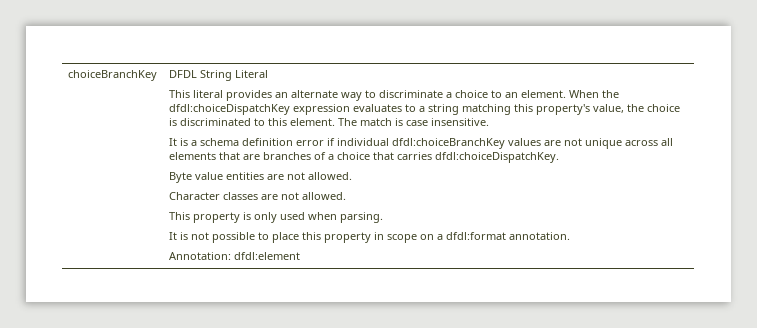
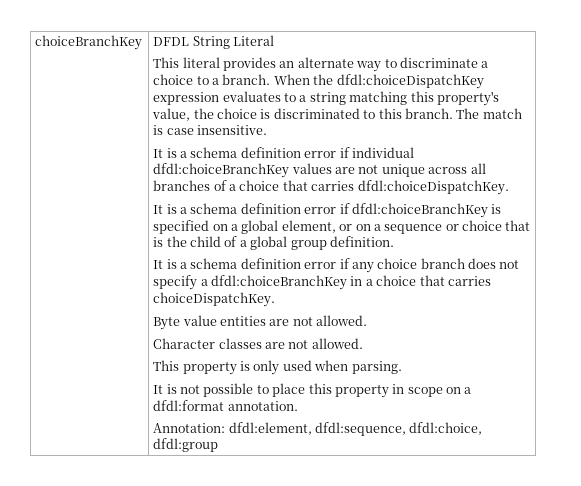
- This literal provides an alternate way to discriminate a choice to an element.
+ This literal provides an alternate way to discriminate a choice to a branch.
- When the dfdl:choiceDispatchKey expression evaluates to a string matching this property's value, the choice is discriminated to this element.
+ When the dfdl:choiceDispatchKey expression evaluates to a string matching this property's value, the choice is discriminated to this branch.
- It is a schema definition error if individual dfdl:choiceBranchKey values are not unique across all elements that are branches of a choice that carries dfdl:choiceDispatchKey.
+ It is a schema definition error if individual dfdl:choiceBranchKey values are not unique across all branches of a choice that carries dfdl:choiceDispatchKey.
+ It is a schema definition error if dfdl:choiceBranchKey is specified on a global element, or on a sequence or choice that is the child of a global group definition.
+ It is a schema definition error if any choice branch does not specify a dfdl:choiceBranchKey in a choice that carries choiceDispatchKey.
- Annotation: dfdl:element
+ Annotation: dfdl:element, dfdl:sequence, dfdl:choice, dfdl:group

